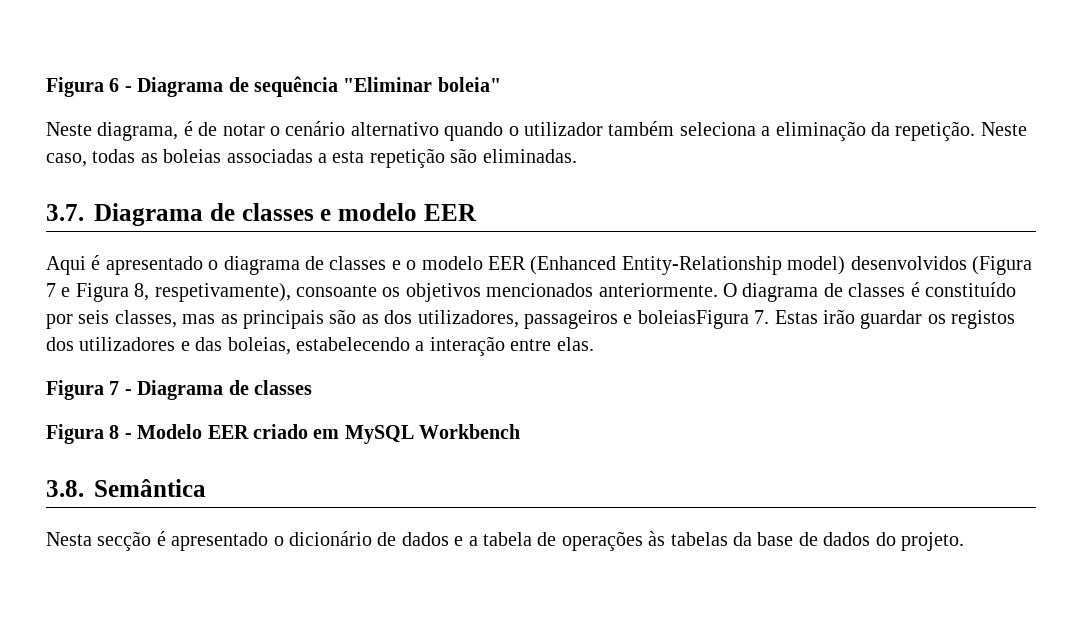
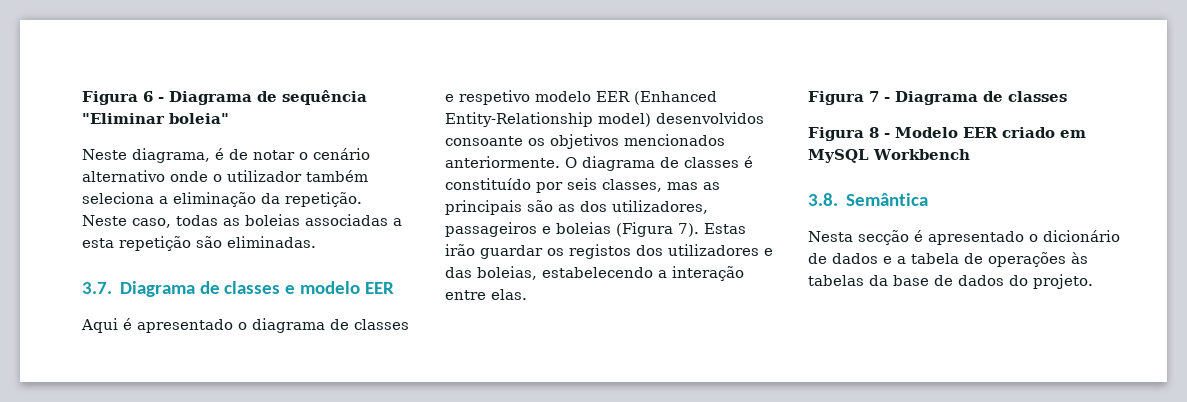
- Neste diagrama, é de notar o cenário alternativo quando o utilizador também seleciona a eliminação da repetição.
+ Neste diagrama, é de notar o cenário alternativo onde o utilizador também seleciona a eliminação da repetição.
- Aqui é apresentado o diagrama de classes e o modelo EER (Enhanced Entity-Relationship model) desenvolvidos (Figura 7 e Figura 8, respetivamente), consoante os objetivos mencionados anteriormente.
+ Aqui é apresentado o diagrama de classes e respetivo modelo EER (Enhanced Entity-Relationship model) desenvolvidos consoante os objetivos mencionados anteriormente.
- O diagrama de classes é constituído por seis classes, mas as principais são as dos utilizadores, passageiros e boleiasFigura 7. Estas irão guardar os registos dos utilizadores e das boleias, estabelecendo a interação entre elas.
+ O diagrama de classes é constituído por seis classes, mas as principais são as dos utilizadores, passageiros e boleias (Figura 7). Estas irão guardar os registos dos utilizadores e das boleias, estabelecendo a interação entre elas.

